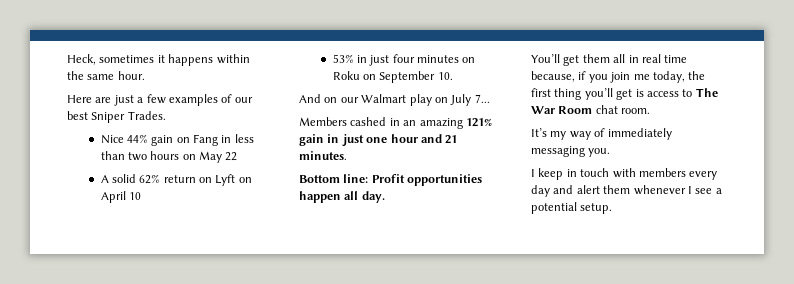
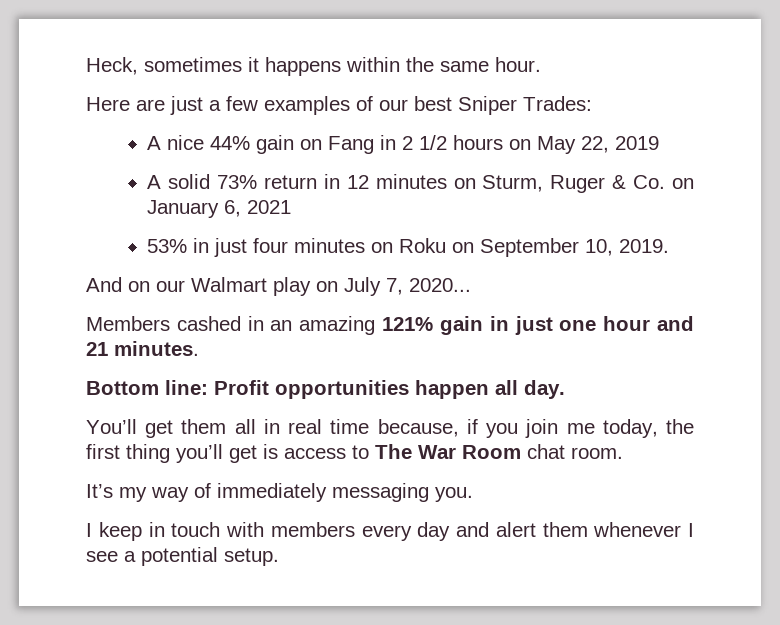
- Here are just a few examples of our best Sniper Trades.
- Nice 44% gain on Fang in less than two hours on May 22
+ Here are just a few examples of our best Sniper Trades:
+ A nice 44% gain on Fang in 2 1/2 hours on May 22, 2019
- A solid 62% return on Lyft on April 10
+ A solid 73% return in 12 minutes on Sturm, Ruger & Co. on January 6, 2021
- 53% in just four minutes on Roku on September 10.
+ 53% in just four minutes on Roku on September 10, 2019.
- And on our Walmart play on July 7...
+ And on our Walmart play on July 7, 2020...

